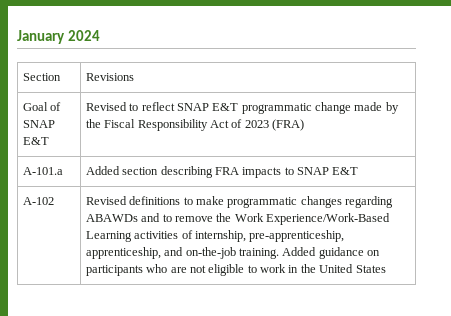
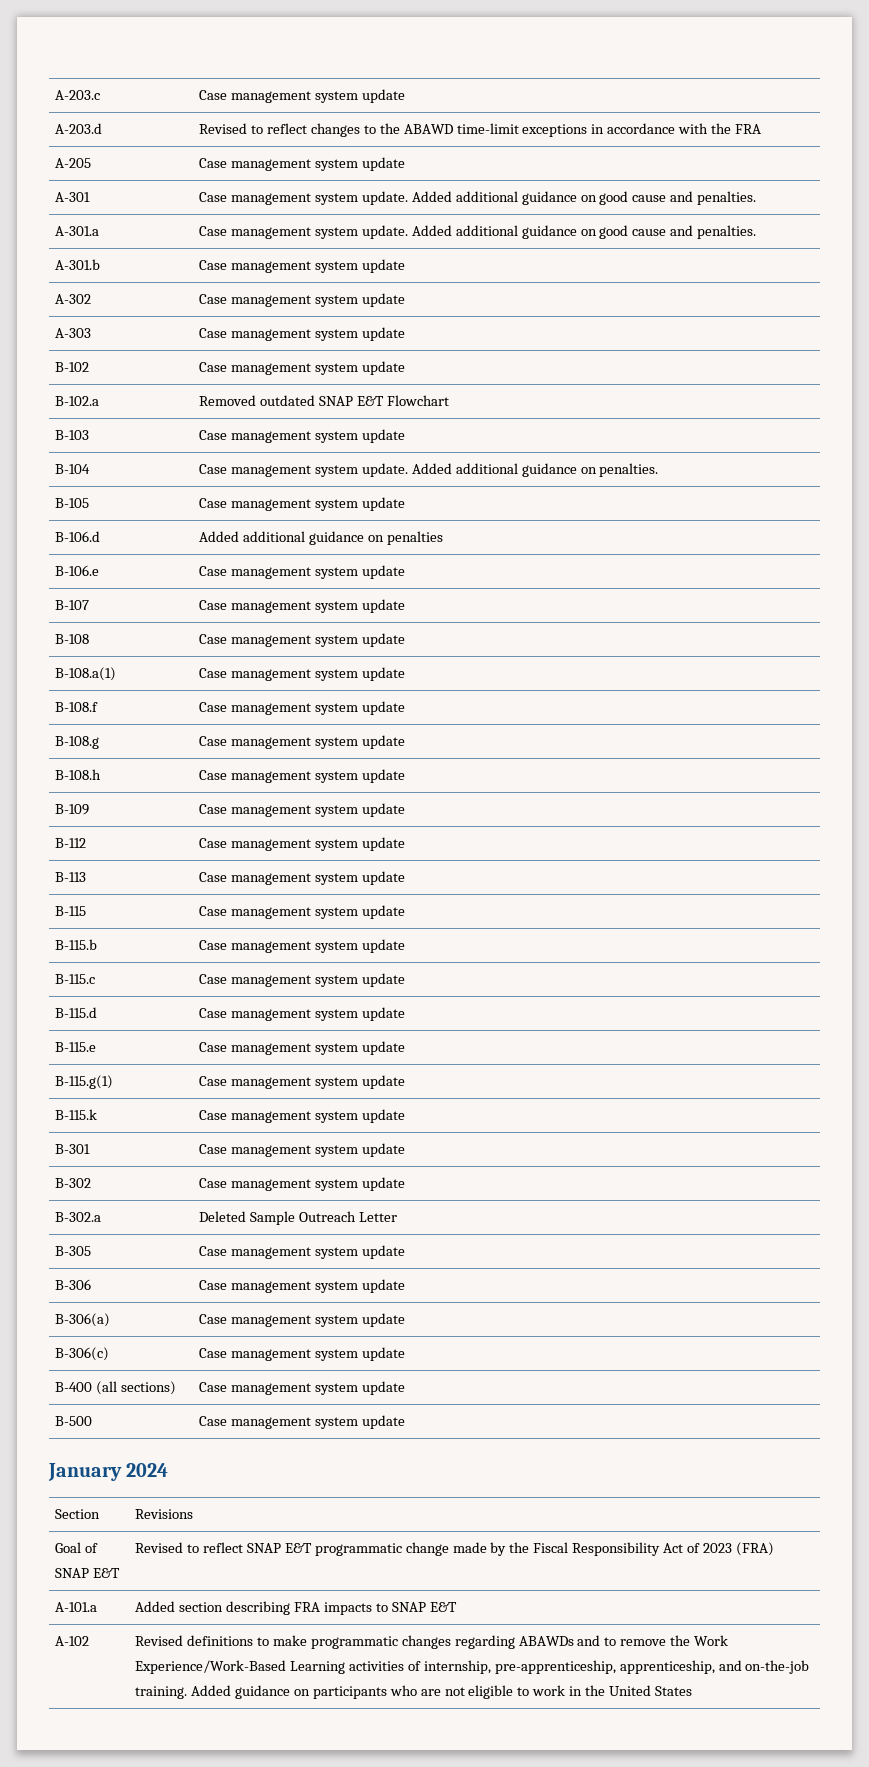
+ A-203.c | Case management system update
+ A-203.d | Revised to reflect changes to the ABAWD time-limit exceptions in accordance with the FRA
+ A-205 | Case management system update
+ A-301 | Case management system update. Added additional guidance on good cause and penalties.
+ A-301.a | Case management system update. Added additional guidance on good cause and penalties.
+ A-301.b | Case management system update
+ A-302 | Case management system update
+ A-303 | Case management system update
+ B-102 | Case management system update
+ B-102.a | Removed outdated SNAP E&T Flowchart
+ B-103 | Case management system update
+ B-104 | Case management system update. Added additional guidance on penalties.
+ B-105 | Case management system update
+ B-106.d | Added additional guidance on penalties
+ B-106.e | Case management system update
+ B-107 | Case management system update
+ B-108 | Case management system update
+ B-108.a(1) | Case management system update
+ B-108.f | Case management system update
+ B-108.g | Case management system update
+ B-108.h | Case management system update
+ B-109 | Case management system update
+ B-112 | Case management system update
+ B-113 | Case management system update
+ B-115 | Case management system update
+ B-115.b | Case management system update
+ B-115.c | Case management system update
+ B-115.d | Case management system update
+ B-115.e | Case management system update
+ B-115.g(1) | Case management system update
+ B-115.k | Case management system update
+ B-301 | Case management system update
+ B-302 | Case management system update
+ B-302.a | Deleted Sample Outreach Letter
+ B-305 | Case management system update
+ B-306 | Case management system update
+ B-306(a) | Case management system update
+ B-306(c) | Case management system update
+ B-400 (all sections) | Case management system update
+ B-500 | Case management system update

